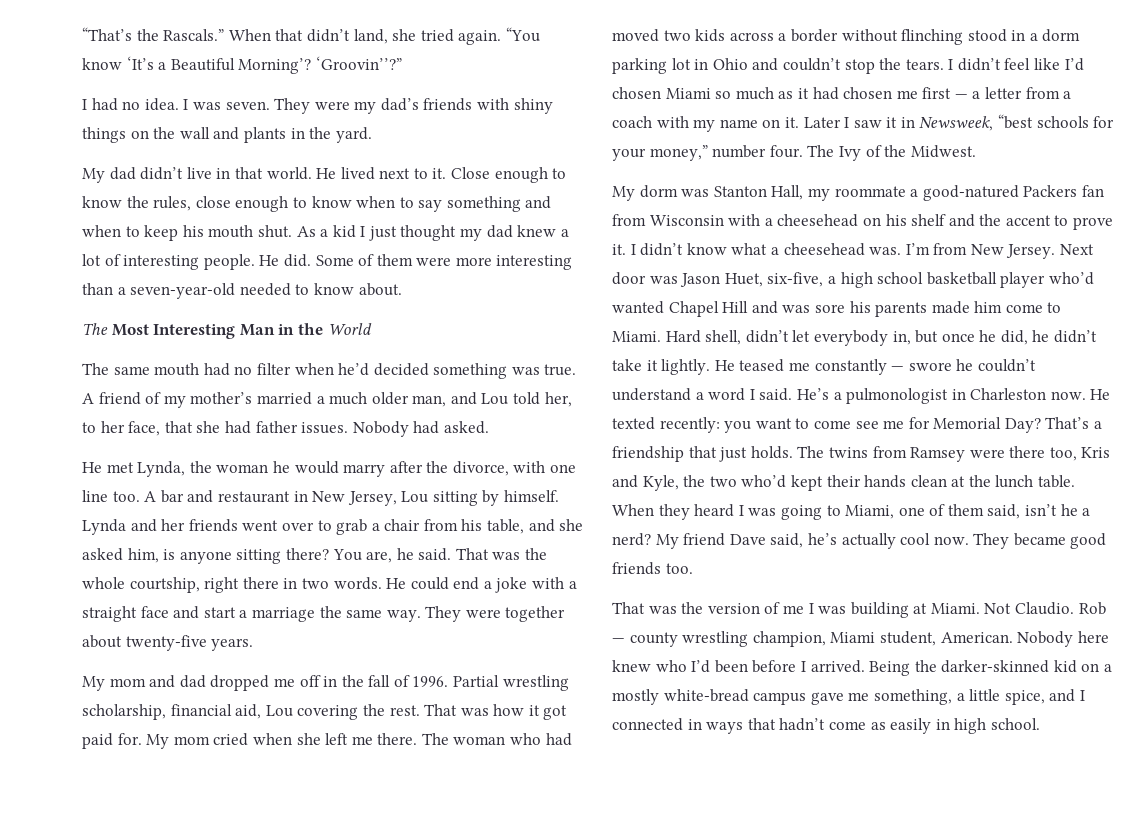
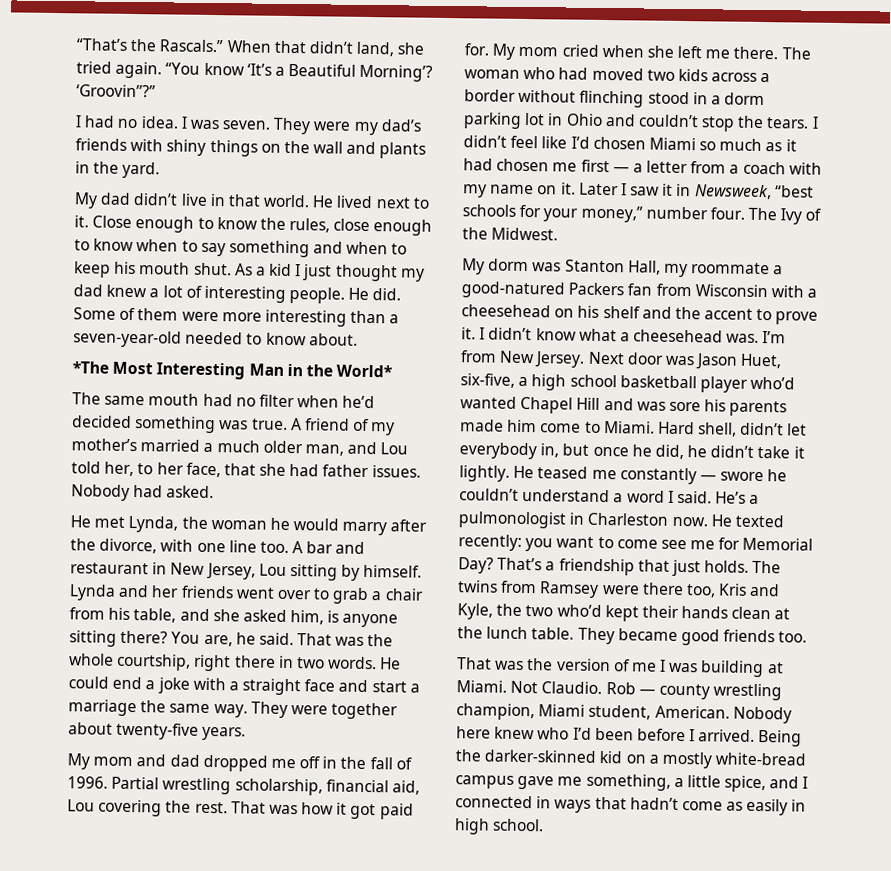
- The Most Interesting Man in the World
+ *The Most Interesting Man in the World*
- When they heard I was going to Miami, one of them said, isn’t he a nerd? My friend Dave said, he’s actually cool now.

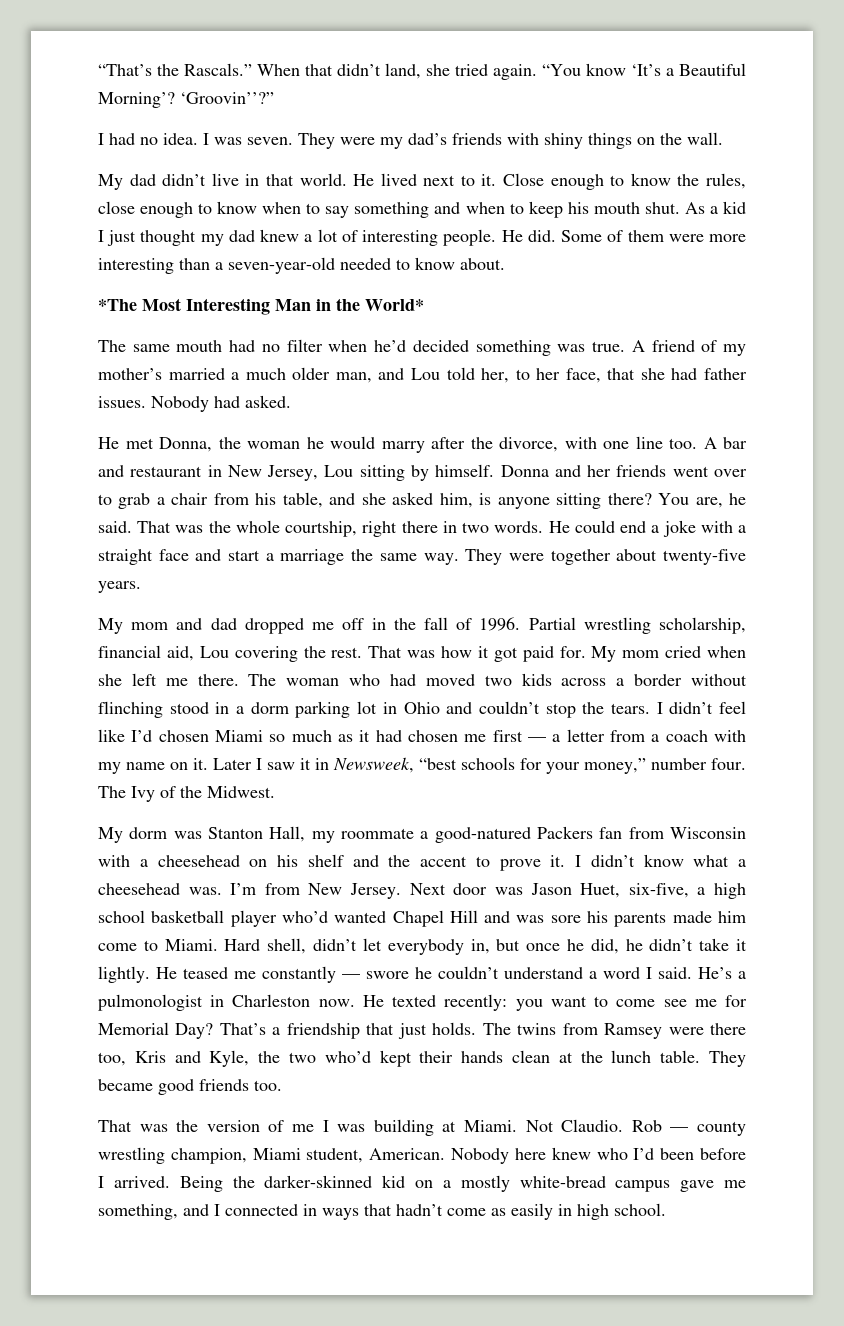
- They were my dad’s friends with shiny things on the wall and plants in the yard.
+ They were my dad’s friends with shiny things on the wall.
- He met Lynda, the woman he would marry after the divorce, with one line too.
+ He met Donna, the woman he would marry after the divorce, with one line too.
- Lynda and her friends went over to grab a chair from his table, and she asked him, is anyone sitting there?
+ Donna and her friends went over to grab a chair from his table, and she asked him, is anyone sitting there?
- Being the darker-skinned kid on a mostly white-bread campus gave me something, a little spice, and I connected in ways that hadn’t come as easily in high school.
+ Being the darker-skinned kid on a mostly white-bread campus gave me something, and I connected in ways that hadn’t come as easily in high school.

